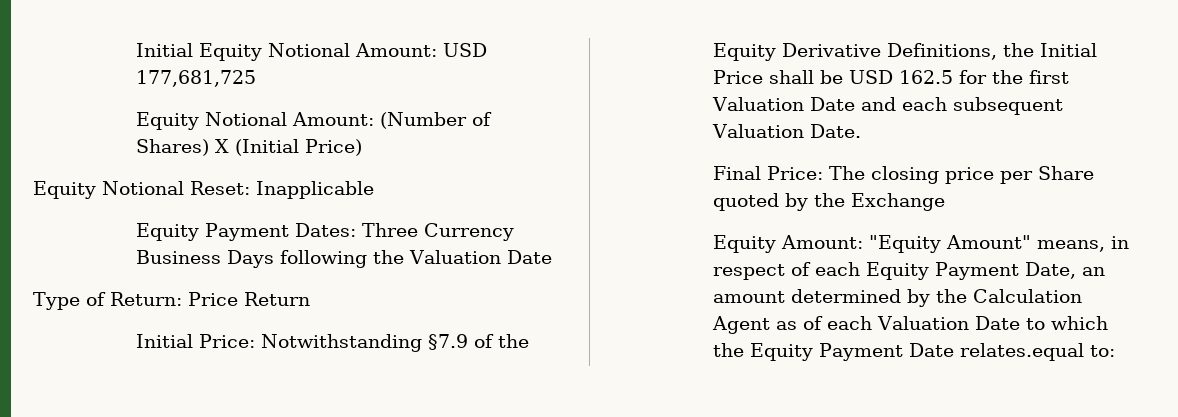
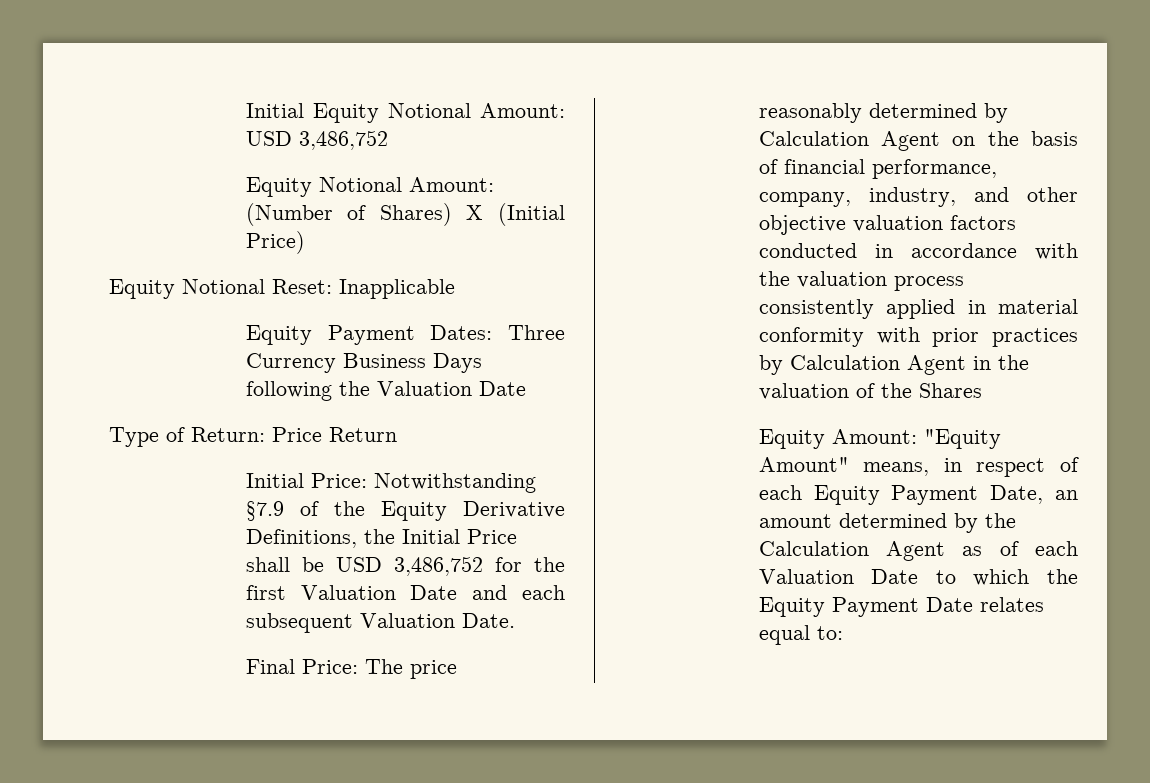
- Initial Equity Notional Amount: USD 177,681,725
+ Initial Equity Notional Amount: USD 3,486,752
- Initial Price: Notwithstanding §7.9 of the Equity Derivative Definitions, the Initial Price shall be USD 162.5 for the first Valuation Date and each subsequent Valuation Date.
+ Initial Price: Notwithstanding §7.9 of the Equity Derivative Definitions, the Initial Price shall be USD 3,486,752 for the first Valuation Date and each subsequent Valuation Date.
- Final Price: The closing price per Share quoted by the Exchange
+ Final Price: The price reasonably determined by Calculation Agent on the basis of financial performance, company, industry, and other objective valuation factors conducted in accordance with the valuation process consistently applied in material conformity with prior practices by Calculation Agent in the valuation of the Shares
- Equity Amount: "Equity Amount" means, in respect of each Equity Payment Date, an amount determined by the Calculation Agent as of each Valuation Date to which the Equity Payment Date relates.equal to:
+ Equity Amount: "Equity Amount" means, in respect of each Equity Payment Date, an amount determined by the Calculation Agent as of each Valuation Date to which the Equity Payment Date relates equal to:

